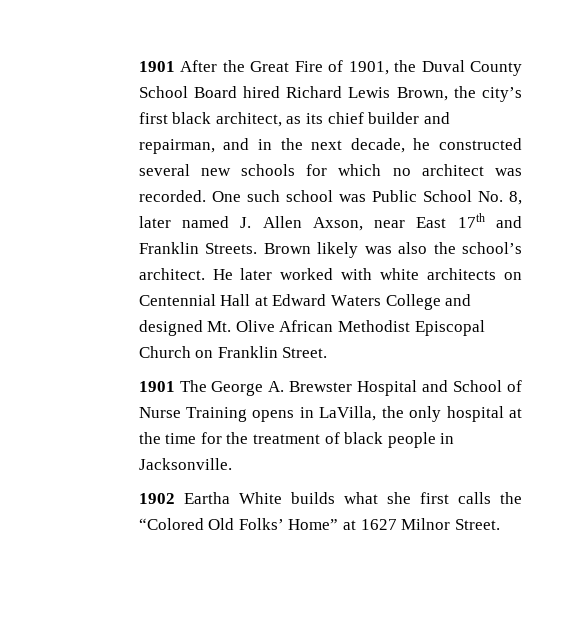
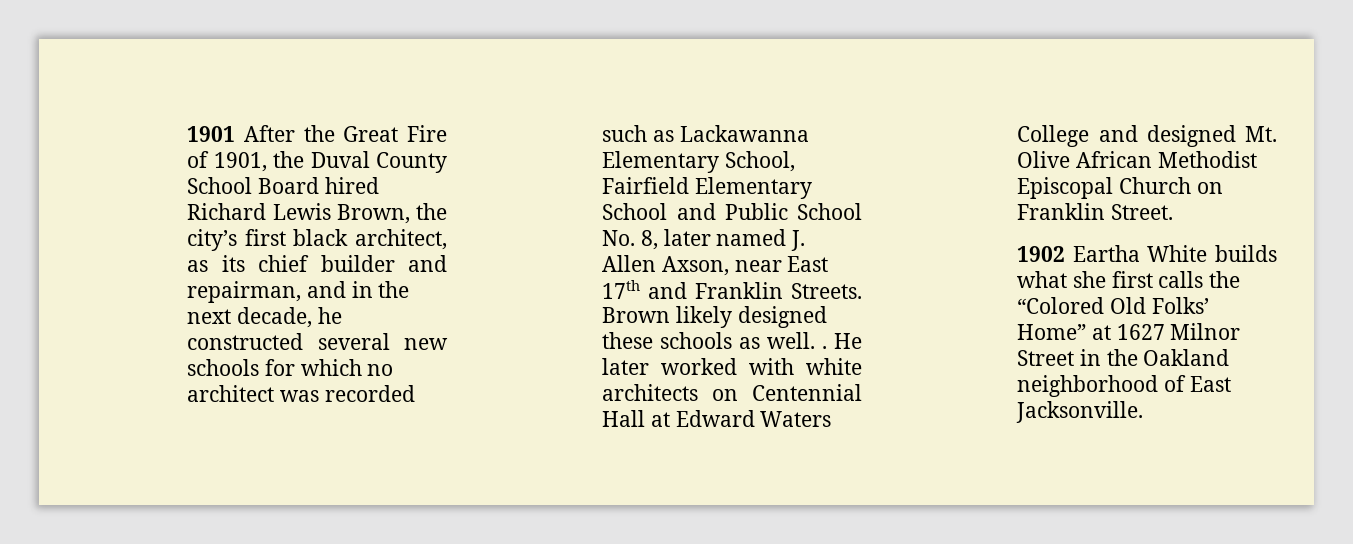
- 1901 After the Great Fire of 1901, the Duval County School Board hired Richard Lewis Brown, the city’s first black architect, as its chief builder and repairman, and in the next decade, he constructed several new schools for which no architect was recorded. One such school was Public School No. 8, later named J. Allen Axson, near East 17th and Franklin Streets.
+ 1901 After the Great Fire of 1901, the Duval County School Board hired Richard Lewis Brown, the city’s first black architect, as its chief builder and repairman, and in the next decade, he constructed several new schools for which no architect was recorded such as Lackawanna Elementary School, Fairfield Elementary School and Public School No. 8, later named J. Allen Axson, near East 17th and Franklin Streets.
- Brown likely was also the school’s architect.
+ Brown likely designed these schools as well. .
- 1901 The George A. Brewster Hospital and School of Nurse Training opens in LaVilla, the only hospital at the time for the treatment of black people in Jacksonville.
- 1902 Eartha White builds what she first calls the “Colored Old Folks’ Home” at 1627 Milnor Street.
+ 1902 Eartha White builds what she first calls the “Colored Old Folks’ Home” at 1627 Milnor Street in the Oakland neighborhood of East Jacksonville.

